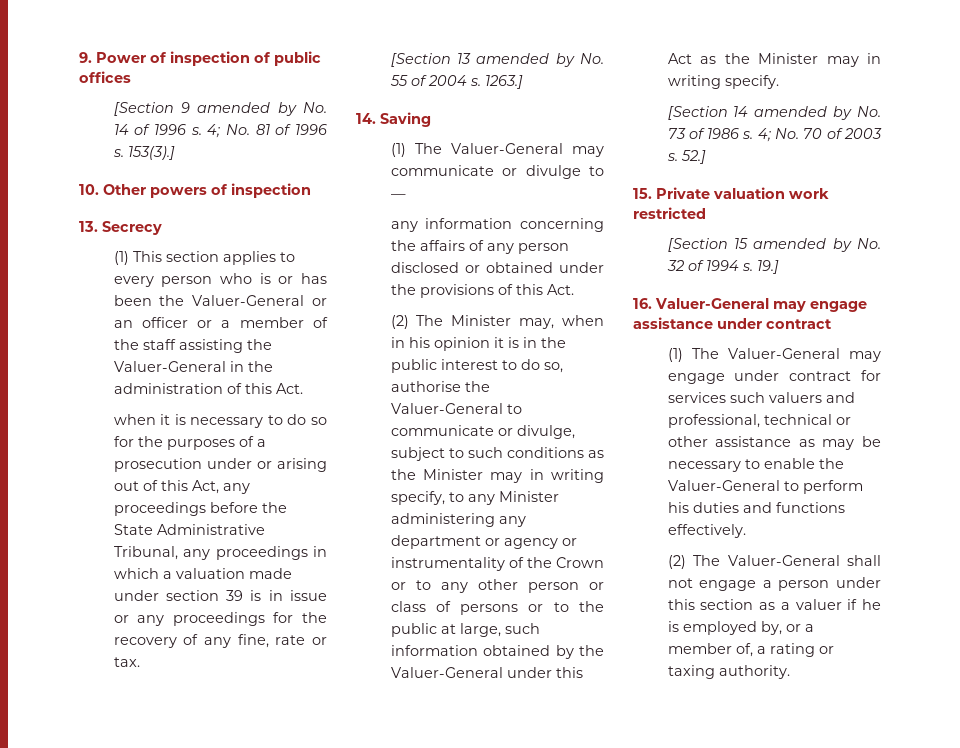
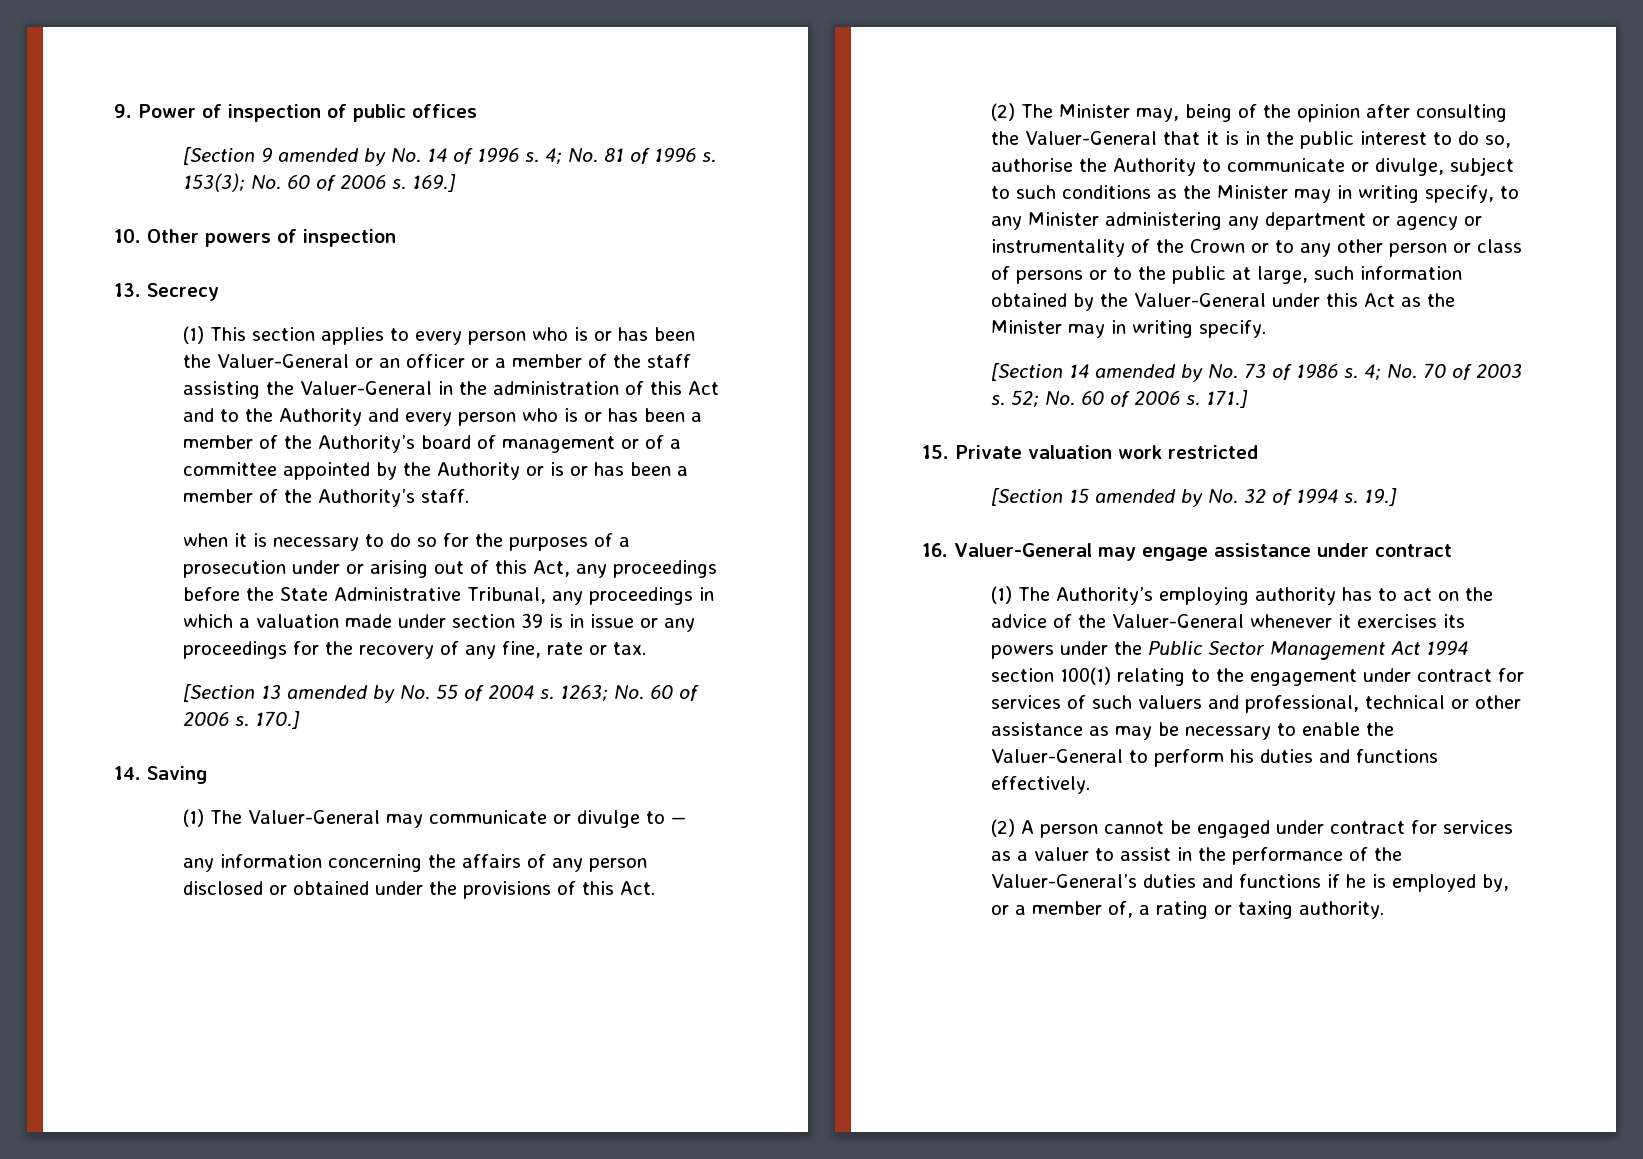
- 153(3).]
+ 153(3); No. 60 of 2006 s. 169.]
- (1) This section applies to every person who is or has been the Valuer-General or an officer or a member of the staff assisting the Valuer-General in the administration of this Act.
+ (1) This section applies to every person who is or has been the Valuer-General or an officer or a member of the staff assisting the Valuer-General in the administration of this Act and to the Authority and every person who is or has been a member of the Authority’s board of management or of a committee appointed by the Authority or is or has been a member of the Authority’s staff.
- 1263.]
+ 1263; No. 60 of 2006 s. 170.]
- (2) The Minister may, when in his opinion it is in the public interest to do so, authorise the Valuer-General to communicate or divulge, subject to such conditions as the Minister may in writing specify, to any Minister administering any department or agency or instrumentality of the Crown or to any other person or class of persons or to the public at large, such information obtained by the Valuer-General under this Act as the Minister may in writing specify.
+ (2) The Minister may, being of the opinion after consulting the Valuer-General that it is in the public interest to do so, authorise the Authority to communicate or divulge, subject to such conditions as the Minister may in writing specify, to any Minister administering any department or agency or instrumentality of the Crown or to any other person or class of persons or to the public at large, such information obtained by the Valuer-General under this Act as the Minister may in writing specify.
- 52.]
+ 52; No. 60 of 2006 s. 171.]
- (1) The Valuer-General may engage under contract for services such valuers and professional, technical or other assistance as may be necessary to enable the Valuer-General to perform his duties and functions effectively.
+ (1) The Authority’s employing authority has to act on the advice of the Valuer-General whenever it exercises its powers under the Public Sector Management Act 1994 section 100(1) relating to the engagement under contract for services of such valuers and professional, technical or other assistance as may be necessary to enable the Valuer-General to perform his duties and functions effectively.
- (2) The Valuer-General shall not engage a person under this section as a valuer if he is employed by, or a member of, a rating or taxing authority.
+ (2) A person cannot be engaged under contract for services as a valuer to assist in the performance of the Valuer-General’s duties and functions if he is employed by, or a member of, a rating or taxing authority.

